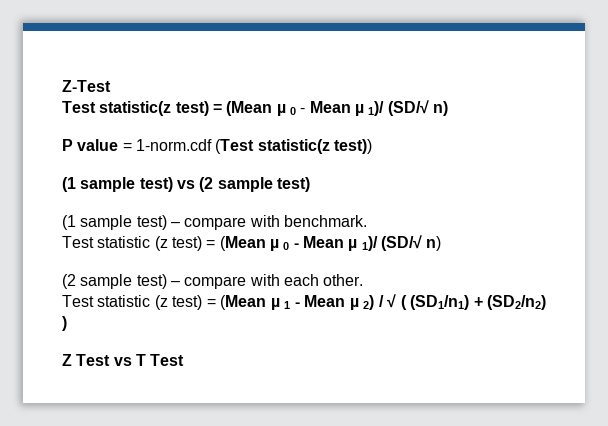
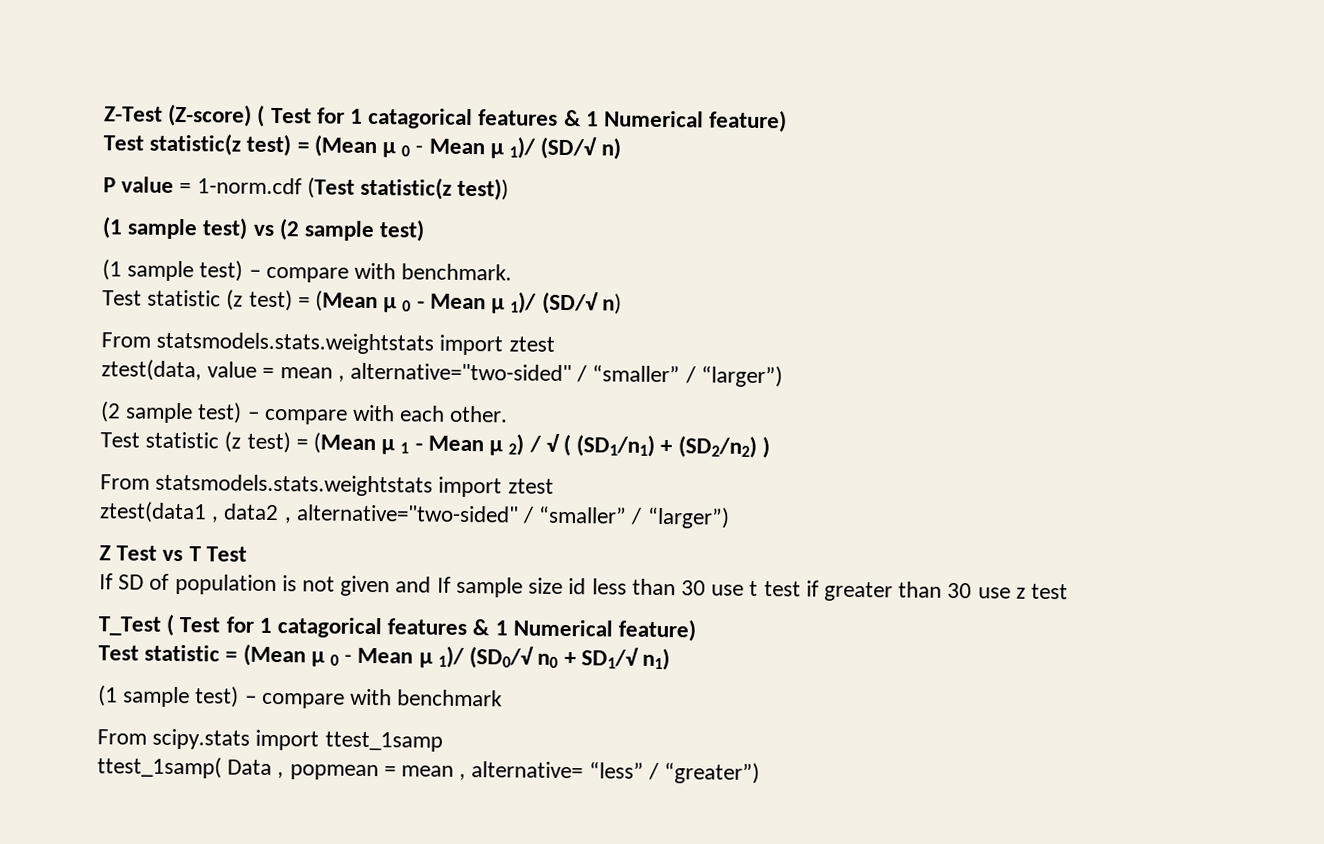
- Z-Test
+ Z-Test (Z-score) ( Test for 1 catagorical features & 1 Numerical feature)
  Test statistic (z test) = (Mean µ 0 - Mean µ 1)/ (SD/√ n)
+ From statsmodels.stats.weightstats import ztest
+ ztest(data, value = mean , alternative="two-sided" / “smaller” / “larger”)
  Test statistic (z test) = (Mean µ 1 - Mean µ 2) / √ ( (SD1/n1) + (SD2/n2) )
+ From statsmodels.stats.weightstats import ztest
+ ztest(data1 , data2 , alternative="two-sided" / “smaller” / “larger”)
+ If SD of population is not given and If sample size id less than 30 use t test if greater than 30 use z test
+ T_Test ( Test for 1 catagorical features & 1 Numerical feature)
+ Test statistic = (Mean µ 0 - Mean µ 1)/ (SD0/√ n0 + SD1/√ n1)
+ (1 sample test) – compare with benchmark
+ From scipy.stats import ttest_1samp
+ ttest_1samp( Data , popmean = mean , alternative= “less” / “greater”)

